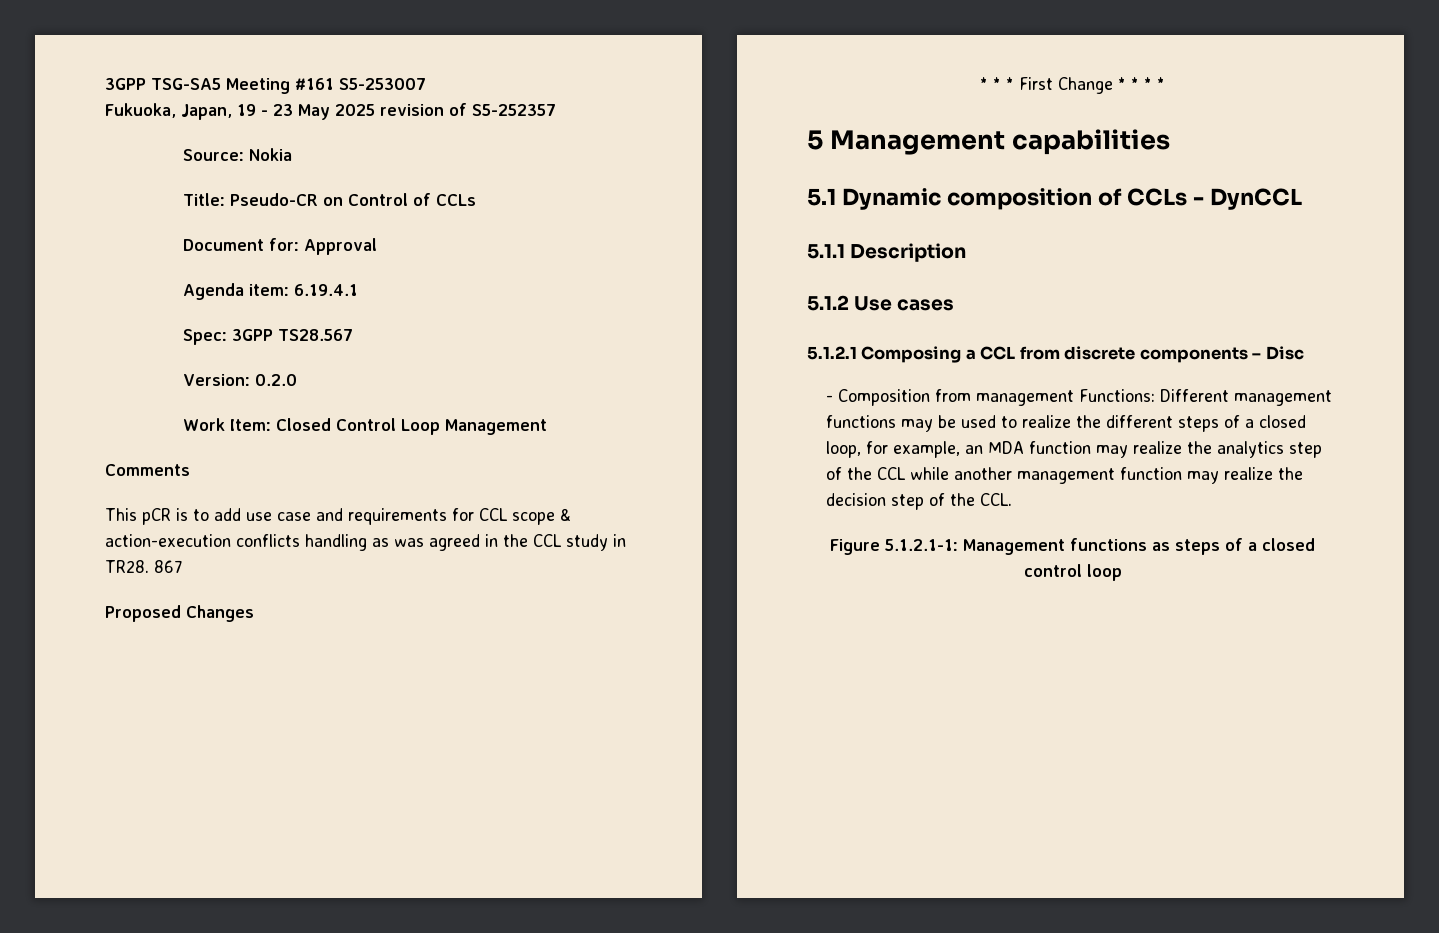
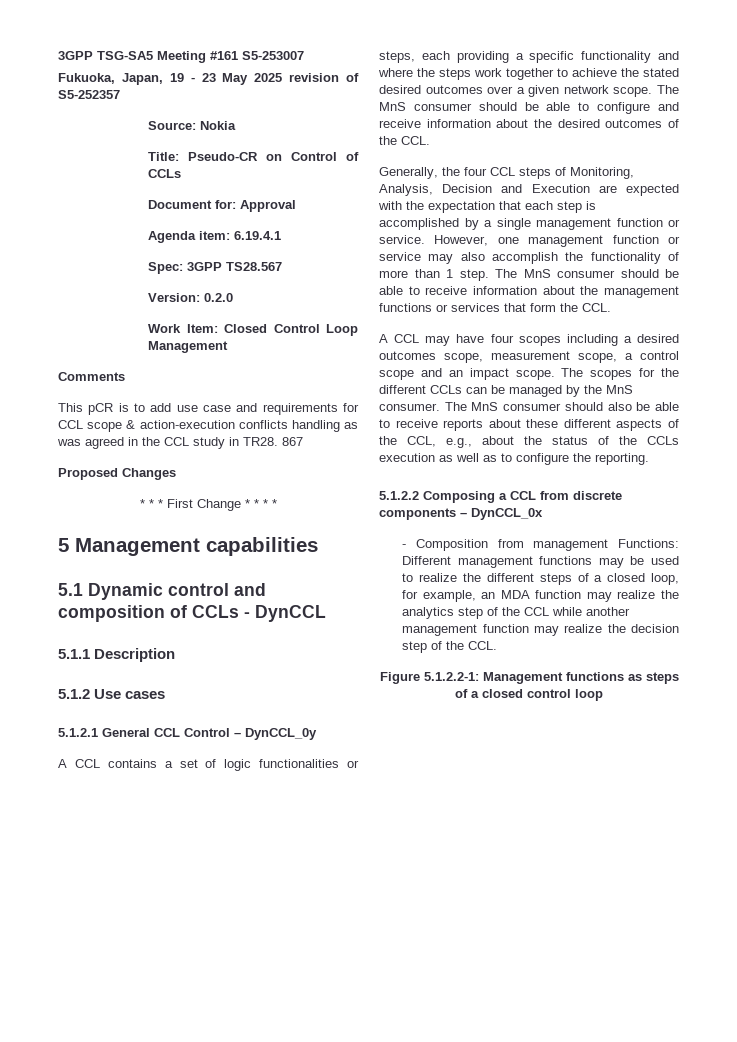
- 5.1 Dynamic composition of CCLs - DynCCL
+ 5.1 Dynamic control and composition of CCLs - DynCCL
- 5.1.2.1 Composing a CCL from discrete components – Disc
+ 5.1.2.1 General CCL Control – DynCCL_0y
+ A CCL contains a set of logic functionalities or steps, each providing a specific functionality and where the steps work together to achieve the stated desired outcomes over a given network scope. The MnS consumer should be able to configure and receive information about the desired outcomes of the CCL.
+ Generally, the four CCL steps of Monitoring, Analysis, Decision and Execution are expected with the expectation that each step is accomplished by a single management function or service. However, one management function or service may also accomplish the functionality of more than 1 step. The MnS consumer should be able to receive information about the management functions or services that form the CCL.
+ A CCL may have four scopes including a desired outcomes scope, measurement scope, a control scope and an impact scope. The scopes for the different CCLs can be managed by the MnS consumer. The MnS consumer should also be able to receive reports about these different aspects of the CCL, e.g., about the status of the CCLs execution as well as to configure the reporting.
+ 5.1.2.2 Composing a CCL from discrete components – DynCCL_0x
- Figure 5.1.2.1-1: Management functions as steps of a closed control loop
+ Figure 5.1.2.2-1: Management functions as steps of a closed control loop

